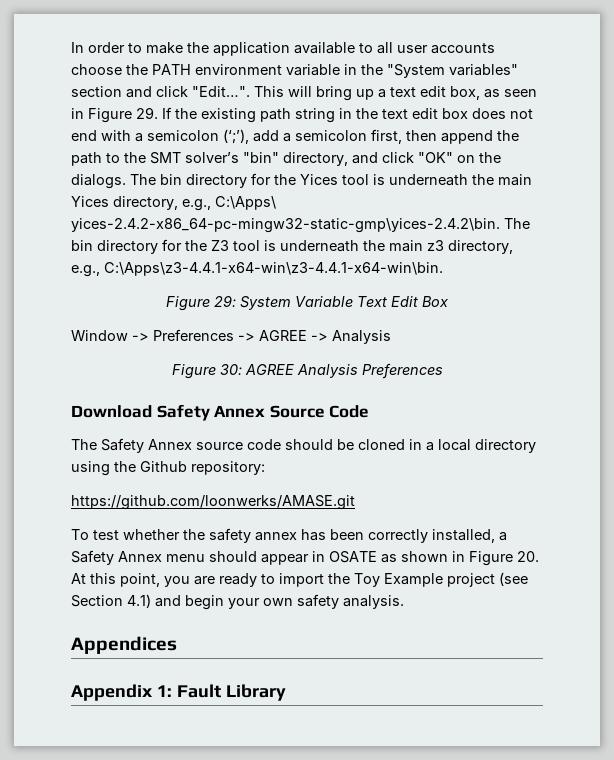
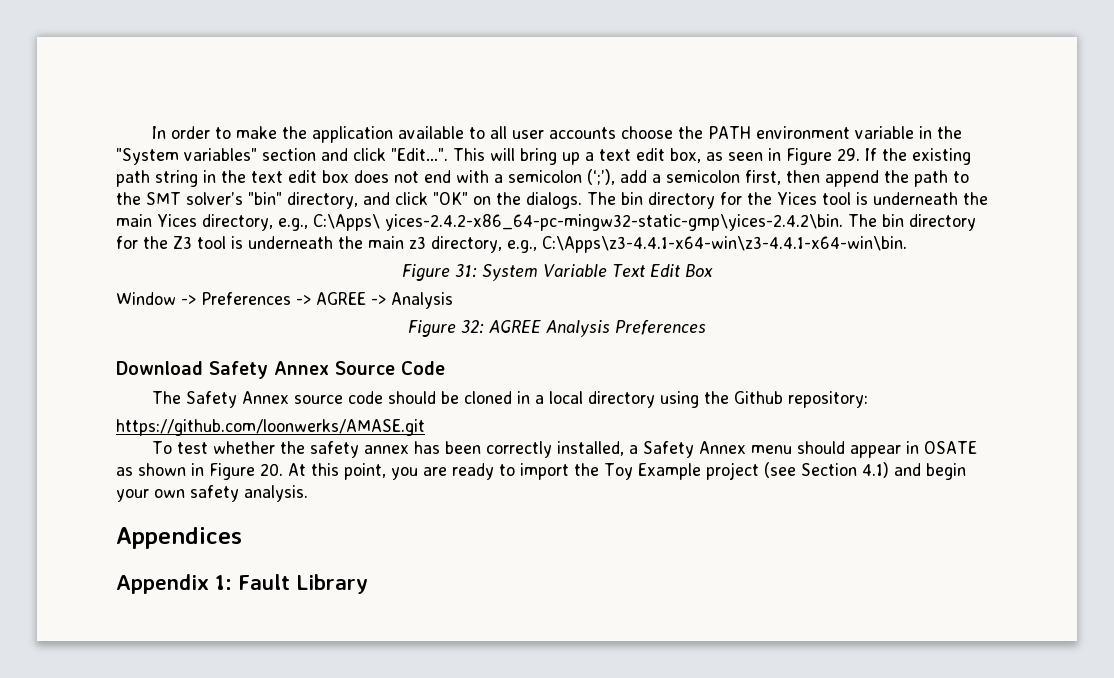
- Figure 29: System Variable Text Edit Box
+ Figure 31: System Variable Text Edit Box
- Figure 30: AGREE Analysis Preferences
+ Figure 32: AGREE Analysis Preferences

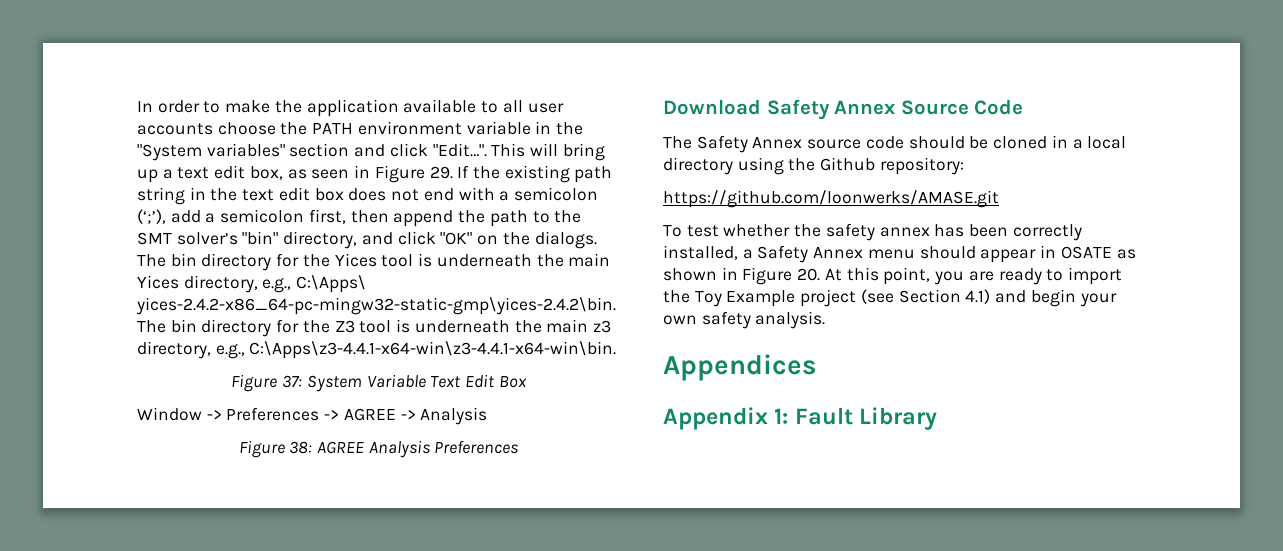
- Figure 31: System Variable Text Edit Box
+ Figure 37: System Variable Text Edit Box
- Figure 32: AGREE Analysis Preferences
+ Figure 38: AGREE Analysis Preferences

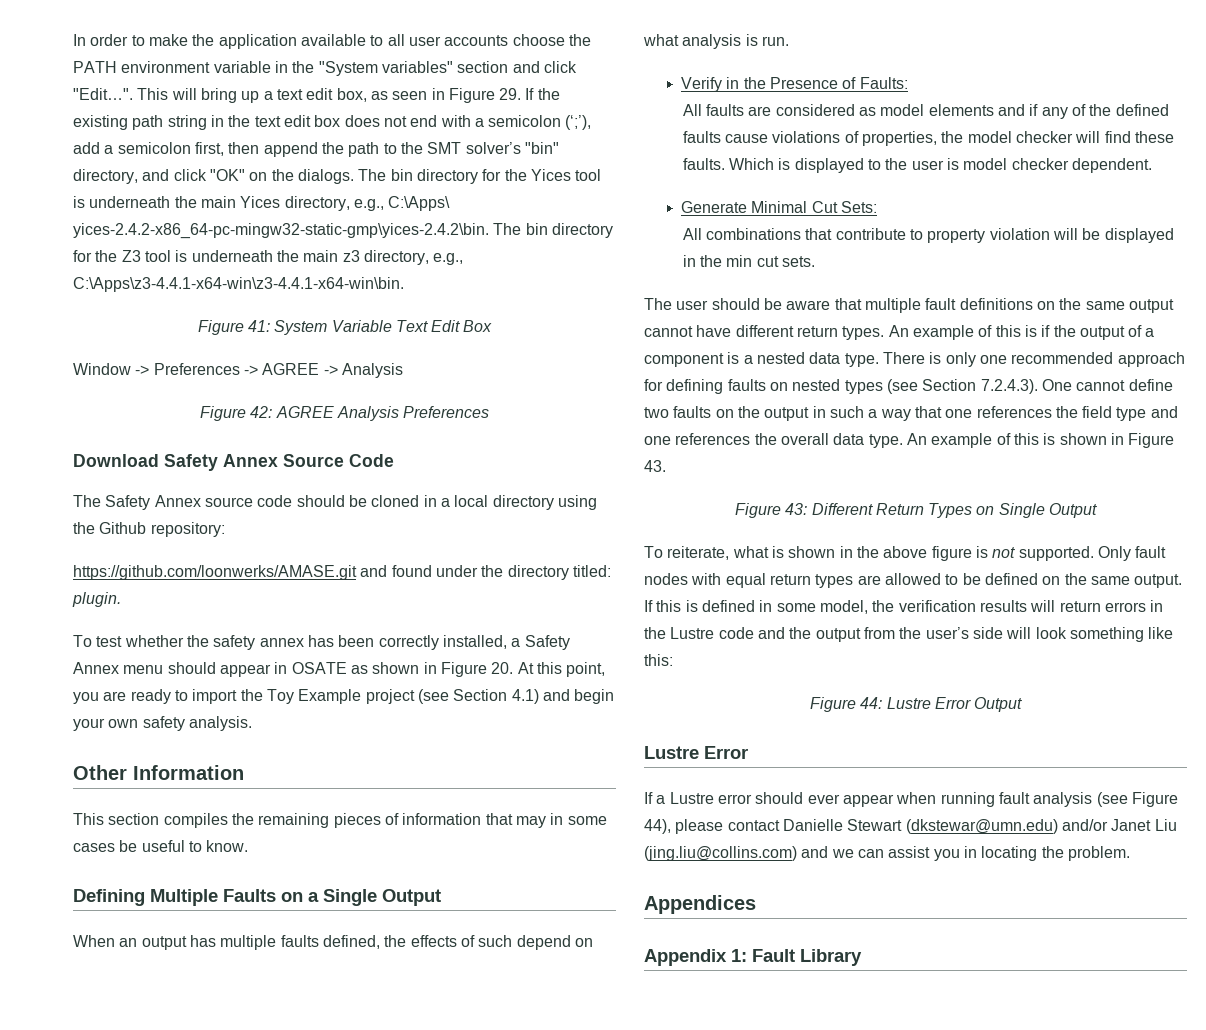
- Figure 37: System Variable Text Edit Box
+ Figure 41: System Variable Text Edit Box
- Figure 38: AGREE Analysis Preferences
+ Figure 42: AGREE Analysis Preferences
- https://github.com/loonwerks/AMASE.git
+ https://github.com/loonwerks/AMASE.git and found under the directory titled: plugin.
+ Other Information
+ This section compiles the remaining pieces of information that may in some cases be useful to know.
+ Defining Multiple Faults on a Single Output
+ When an output has multiple faults defined, the effects of such depend on what analysis is run.
+ Verify in the Presence of Faults:
+ All faults are considered as model elements and if any of the defined faults cause violations of properties, the model checker will find these faults. Which is displayed to the user is model checker dependent.
+ Generate Minimal Cut Sets:
+ All combinations that contribute to property violation will be displayed in the min cut sets.
+ The user should be aware that multiple fault definitions on the same output cannot have different return types. An example of this is if the output of a component is a nested data type. There is only one recommended approach for defining faults on nested types (see Section 7.2.4.3). One cannot define two faults on the output in such a way that one references the field type and one references the overall data type. An example of this is shown in Figure 43.
+ Figure 43: Different Return Types on Single Output
+ To reiterate, what is shown in the above figure is not supported. Only fault nodes with equal return types are allowed to be defined on the same output. If this is defined in some model, the verification results will return errors in the Lustre code and the output from the user’s side will look something like this:
+ Figure 44: Lustre Error Output
+ Lustre Error
+ If a Lustre error should ever appear when running fault analysis (see Figure 44), please contact Danielle Stewart (dkstewar@umn.edu) and/or Janet Liu (jing.liu@collins.com) and we can assist you in locating the problem.

